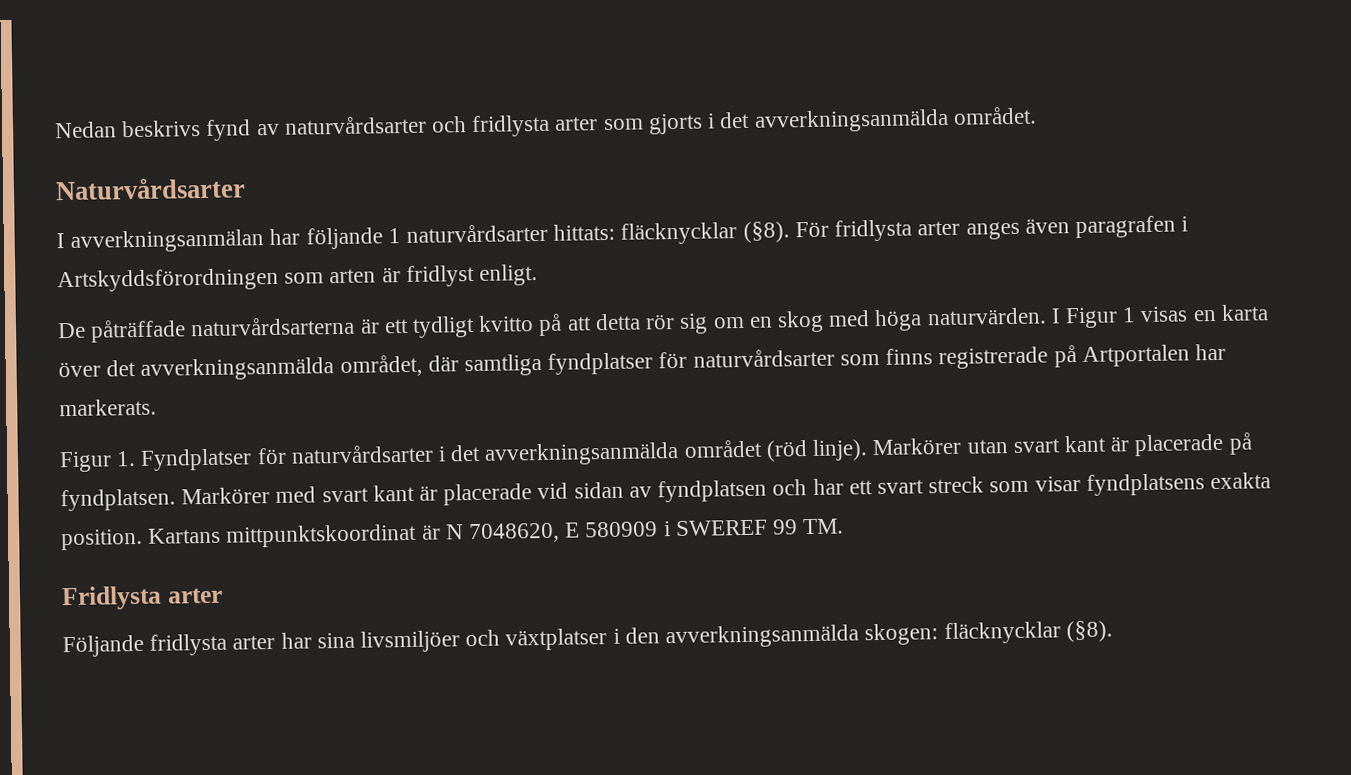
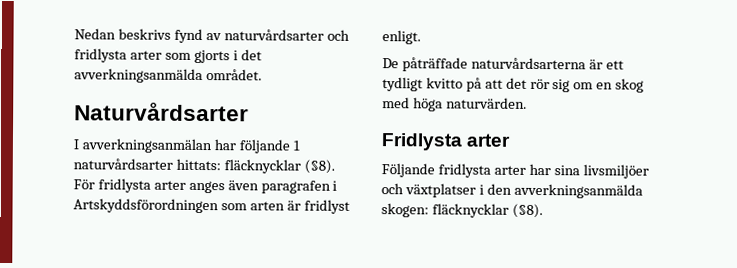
- De påträffade naturvårdsarterna är ett tydligt kvitto på att detta rör sig om en skog med höga naturvärden. I Figur 1 visas en karta över det avverkningsanmälda området, där samtliga fyndplatser för naturvårdsarter som finns registrerade på Artportalen har markerats.
- Figur 1. Fyndplatser för naturvårdsarter i det avverkningsanmälda området (röd linje). Markörer utan svart kant är placerade på fyndplatsen. Markörer med svart kant är placerade vid sidan av fyndplatsen och har ett svart streck som visar fyndplatsens exakta position. Kartans mittpunktskoordinat är N 7048620, E 580909 i SWEREF 99 TM.
+ De påträffade naturvårdsarterna är ett tydligt kvitto på att det rör sig om en skog med höga naturvärden.

